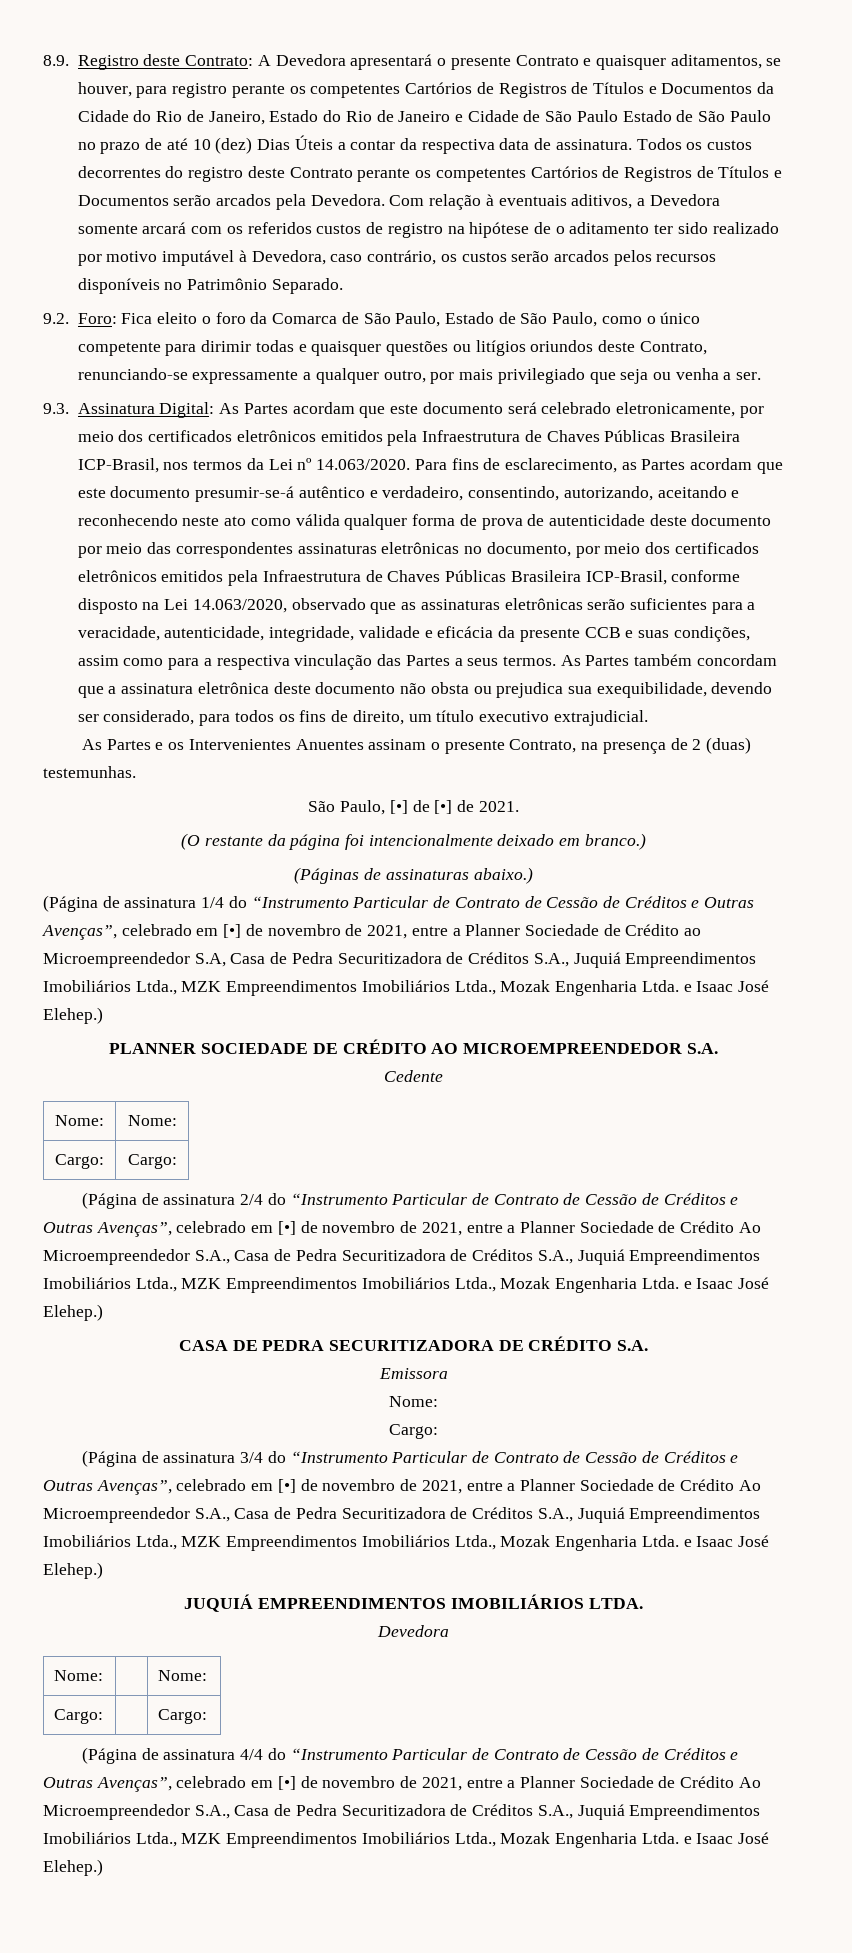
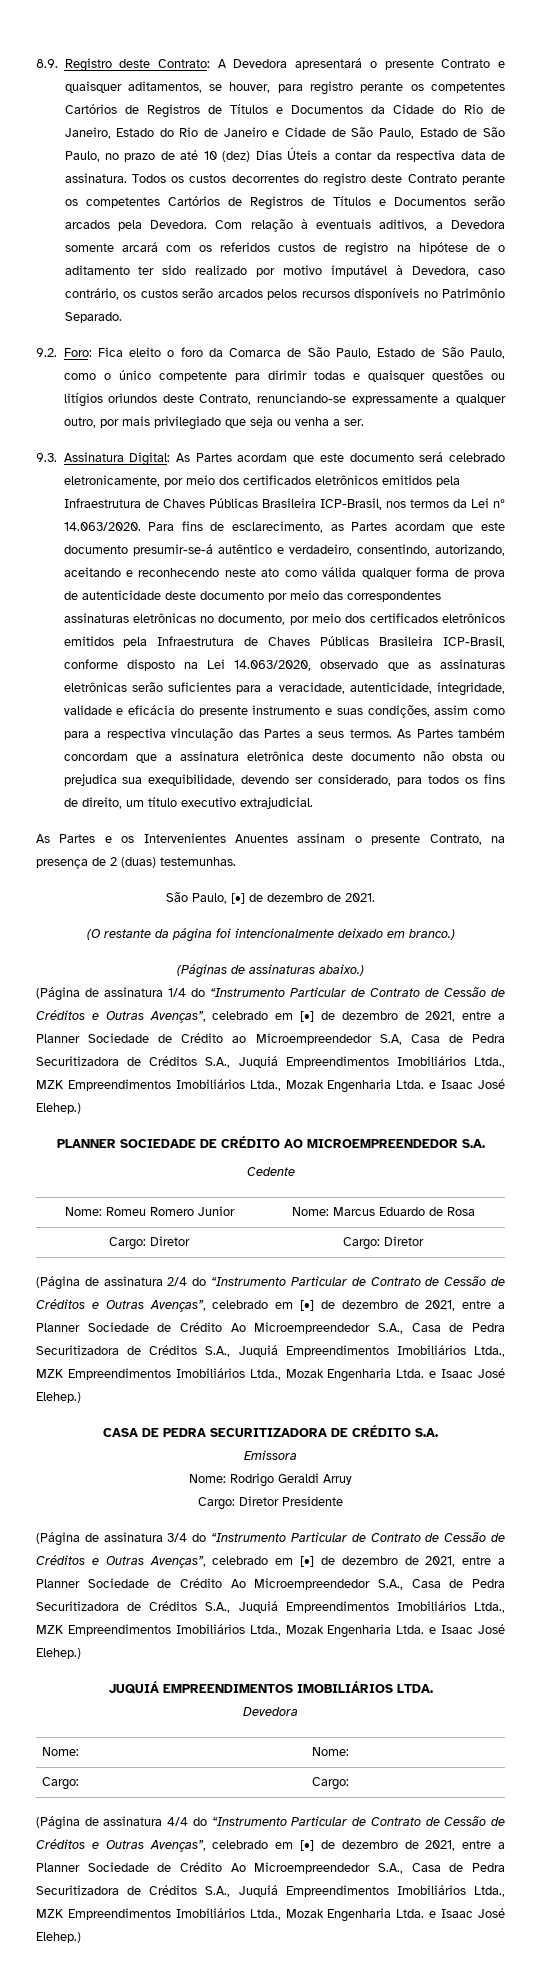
- 8.9. Registro deste Contrato: A Devedora apresentará o presente Contrato e quaisquer aditamentos, se houver, para registro perante os competentes Cartórios de Registros de Títulos e Documentos da Cidade do Rio de Janeiro, Estado do Rio de Janeiro e Cidade de São Paulo Estado de São Paulo no prazo de até 10 (dez) Dias Úteis a contar da respectiva data de assinatura.
+ 8.9. Registro deste Contrato: A Devedora apresentará o presente Contrato e quaisquer aditamentos, se houver, para registro perante os competentes Cartórios de Registros de Títulos e Documentos da Cidade do Rio de Janeiro, Estado do Rio de Janeiro e Cidade de São Paulo, Estado de São Paulo, no prazo de até 10 (dez) Dias Úteis a contar da respectiva data de assinatura.
- As Partes acordam que este documento será celebrado eletronicamente, por meio dos certificados eletrônicos emitidos pela Infraestrutura de Chaves Públicas Brasileira ICP-Brasil, nos termos da Lei nº 14.063/2020. Para fins de esclarecimento, as Partes acordam que este documento presumir-se-á autêntico e verdadeiro, consentindo, autorizando, aceitando e reconhecendo neste ato como válida qualquer forma de prova de autenticidade deste documento por meio das correspondentes assinaturas eletrônicas no documento, por meio dos certificados eletrônicos emitidos pela Infraestrutura de Chaves Públicas Brasileira ICP-Brasil, conforme disposto na Lei 14.063/2020, observado que as assinaturas eletrônicas serão suficientes para a veracidade, autenticidade, integridade, validade e eficácia da presente CCB e suas condições, assim como para a respectiva vinculação das Partes a seus termos.
+ As Partes acordam que este documento será celebrado eletronicamente, por meio dos certificados eletrônicos emitidos pela Infraestrutura de Chaves Públicas Brasileira ICP-Brasil, nos termos da Lei nº 14.063/2020. Para fins de esclarecimento, as Partes acordam que este documento presumir-se-á autêntico e verdadeiro, consentindo, autorizando, aceitando e reconhecendo neste ato como válida qualquer forma de prova de autenticidade deste documento por meio das correspondentes assinaturas eletrônicas no documento, por meio dos certificados eletrônicos emitidos pela Infraestrutura de Chaves Públicas Brasileira ICP-Brasil, conforme disposto na Lei 14.063/2020, observado que as assinaturas eletrônicas serão suficientes para a veracidade, autenticidade, integridade, validade e eficácia do presente instrumento e suas condições, assim como para a respectiva vinculação das Partes a seus termos.
- São Paulo, [•] de [•] de 2021.
+ São Paulo, [•] de dezembro de 2021.
- (Página de assinatura 1/4 do “Instrumento Particular de Contrato de Cessão de Créditos e Outras Avenças”, celebrado em [•] de novembro de 2021, entre a Planner Sociedade de Crédito ao Microempreendedor S.A, Casa de Pedra Securitizadora de Créditos S.A., Juquiá Empreendimentos Imobiliários Ltda., MZK Empreendimentos Imobiliários Ltda., Mozak Engenharia Ltda. e Isaac José Elehep.)
+ (Página de assinatura 1/4 do “Instrumento Particular de Contrato de Cessão de Créditos e Outras Avenças”, celebrado em [•] de dezembro de 2021, entre a Planner Sociedade de Crédito ao Microempreendedor S.A, Casa de Pedra Securitizadora de Créditos S.A., Juquiá Empreendimentos Imobiliários Ltda., MZK Empreendimentos Imobiliários Ltda., Mozak Engenharia Ltda. e Isaac José Elehep.)
- Nome: | Nome:
- Cargo: | Cargo:
+ Nome: Romeu Romero Junior | Nome: Marcus Eduardo de Rosa
+ Cargo: Diretor | Cargo: Diretor
- (Página de assinatura 2/4 do “Instrumento Particular de Contrato de Cessão de Créditos e Outras Avenças”, celebrado em [•] de novembro de 2021, entre a Planner Sociedade de Crédito Ao Microempreendedor S.A., Casa de Pedra Securitizadora de Créditos S.A., Juquiá Empreendimentos Imobiliários Ltda., MZK Empreendimentos Imobiliários Ltda., Mozak Engenharia Ltda. e Isaac José Elehep.)
+ (Página de assinatura 2/4 do “Instrumento Particular de Contrato de Cessão de Créditos e Outras Avenças”, celebrado em [•] de dezembro de 2021, entre a Planner Sociedade de Crédito Ao Microempreendedor S.A., Casa de Pedra Securitizadora de Créditos S.A., Juquiá Empreendimentos Imobiliários Ltda., MZK Empreendimentos Imobiliários Ltda., Mozak Engenharia Ltda. e Isaac José Elehep.)
  Emissora
- Nome:
- Cargo:
+ Nome: Rodrigo Geraldi Arruy
+ Cargo: Diretor Presidente
- (Página de assinatura 3/4 do “Instrumento Particular de Contrato de Cessão de Créditos e Outras Avenças”, celebrado em [•] de novembro de 2021, entre a Planner Sociedade de Crédito Ao Microempreendedor S.A., Casa de Pedra Securitizadora de Créditos S.A., Juquiá Empreendimentos Imobiliários Ltda., MZK Empreendimentos Imobiliários Ltda., Mozak Engenharia Ltda. e Isaac José Elehep.)
+ (Página de assinatura 3/4 do “Instrumento Particular de Contrato de Cessão de Créditos e Outras Avenças”, celebrado em [•] de dezembro de 2021, entre a Planner Sociedade de Crédito Ao Microempreendedor S.A., Casa de Pedra Securitizadora de Créditos S.A., Juquiá Empreendimentos Imobiliários Ltda., MZK Empreendimentos Imobiliários Ltda., Mozak Engenharia Ltda. e Isaac José Elehep.)
- (Página de assinatura 4/4 do “Instrumento Particular de Contrato de Cessão de Créditos e Outras Avenças”, celebrado em [•] de novembro de 2021, entre a Planner Sociedade de Crédito Ao Microempreendedor S.A., Casa de Pedra Securitizadora de Créditos S.A., Juquiá Empreendimentos Imobiliários Ltda., MZK Empreendimentos Imobiliários Ltda., Mozak Engenharia Ltda. e Isaac José Elehep.)
+ (Página de assinatura 4/4 do “Instrumento Particular de Contrato de Cessão de Créditos e Outras Avenças”, celebrado em [•] de dezembro de 2021, entre a Planner Sociedade de Crédito Ao Microempreendedor S.A., Casa de Pedra Securitizadora de Créditos S.A., Juquiá Empreendimentos Imobiliários Ltda., MZK Empreendimentos Imobiliários Ltda., Mozak Engenharia Ltda. e Isaac José Elehep.)

